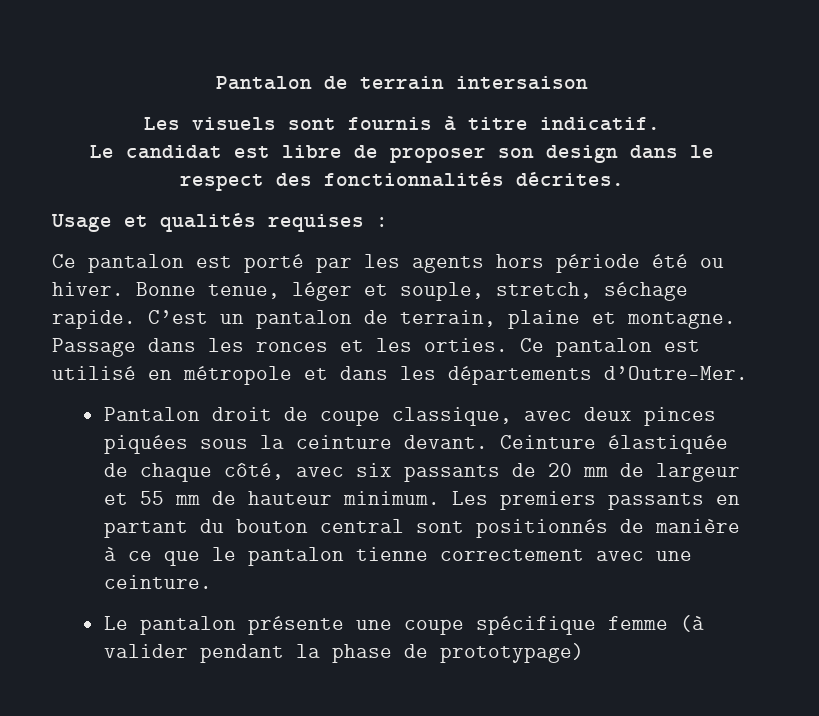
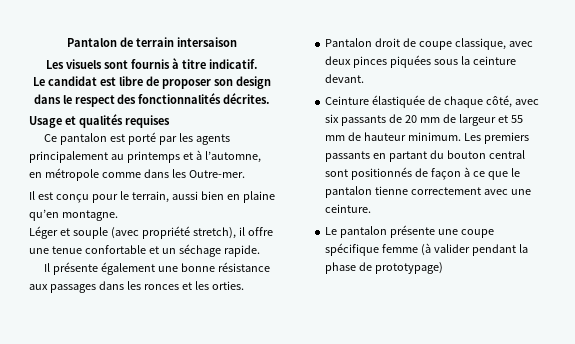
- Usage et qualités requises :
+ Usage et qualités requises
- Ce pantalon est porté par les agents hors période été ou hiver. Bonne tenue, léger et souple, stretch, séchage rapide. C’est un pantalon de terrain, plaine et montagne. Passage dans les ronces et les orties. Ce pantalon est utilisé en métropole et dans les départements d’Outre-Mer.
+ Ce pantalon est porté par les agents principalement au printemps et à l’automne, en métropole comme dans les Outre‑mer.
+ Il est conçu pour le terrain, aussi bien en plaine qu’en montagne.
+ Léger et souple (avec propriété stretch), il offre une tenue confortable et un séchage rapide.
+ Il présente également une bonne résistance aux passages dans les ronces et les orties.
- Pantalon droit de coupe classique, avec deux pinces piquées sous la ceinture devant. Ceinture élastiquée de chaque côté, avec six passants de 20 mm de largeur et 55 mm de hauteur minimum.
+ Pantalon droit de coupe classique, avec deux pinces piquées sous la ceinture devant.
+ Ceinture élastiquée de chaque côté, avec six passants de 20 mm de largeur et 55 mm de hauteur minimum.
- Les premiers passants en partant du bouton central sont positionnés de manière à ce que le pantalon tienne correctement avec une ceinture.
+ Les premiers passants en partant du bouton central sont positionnés de façon à ce que le pantalon tienne correctement avec une ceinture.

